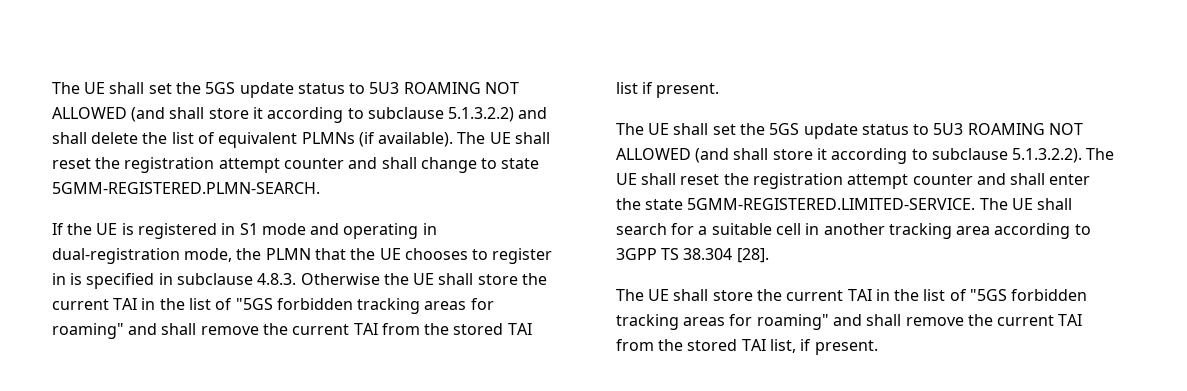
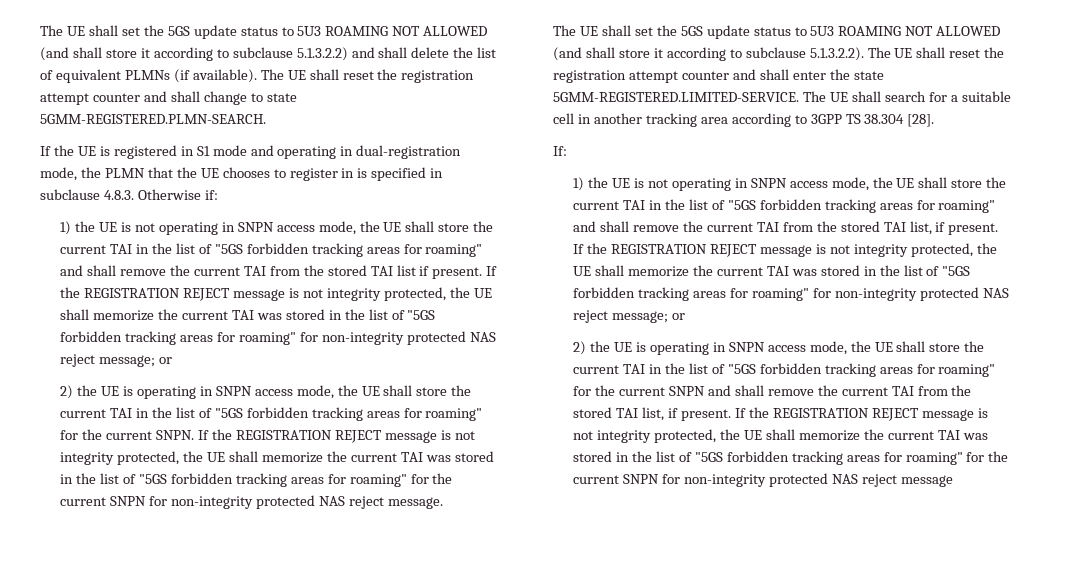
- If the UE is registered in S1 mode and operating in dual-registration mode, the PLMN that the UE chooses to register in is specified in subclause 4.8.3. Otherwise the UE shall store the current TAI in the list of "5GS forbidden tracking areas for roaming" and shall remove the current TAI from the stored TAI list if present.
+ If the UE is registered in S1 mode and operating in dual-registration mode, the PLMN that the UE chooses to register in is specified in subclause 4.8.3. Otherwise if:
+ 1) the UE is not operating in SNPN access mode, the UE shall store the current TAI in the list of "5GS forbidden tracking areas for roaming" and shall remove the current TAI from the stored TAI list if present. If the REGISTRATION REJECT message is not integrity protected, the UE shall memorize the current TAI was stored in the list of "5GS forbidden tracking areas for roaming" for non-integrity protected NAS reject message; or
+ 2) the UE is operating in SNPN access mode, the UE shall store the current TAI in the list of "5GS forbidden tracking areas for roaming" for the current SNPN. If the REGISTRATION REJECT message is not integrity protected, the UE shall memorize the current TAI was stored in the list of "5GS forbidden tracking areas for roaming" for the current SNPN for non-integrity protected NAS reject message.
- The UE shall store the current TAI in the list of "5GS forbidden tracking areas for roaming" and shall remove the current TAI from the stored TAI list, if present.
+ If:
+ 1) the UE is not operating in SNPN access mode, the UE shall store the current TAI in the list of "5GS forbidden tracking areas for roaming" and shall remove the current TAI from the stored TAI list, if present. If the REGISTRATION REJECT message is not integrity protected, the UE shall memorize the current TAI was stored in the list of "5GS forbidden tracking areas for roaming" for non-integrity protected NAS reject message; or
+ 2) the UE is operating in SNPN access mode, the UE shall store the current TAI in the list of "5GS forbidden tracking areas for roaming" for the current SNPN and shall remove the current TAI from the stored TAI list, if present. If the REGISTRATION REJECT message is not integrity protected, the UE shall memorize the current TAI was stored in the list of "5GS forbidden tracking areas for roaming" for the current SNPN for non-integrity protected NAS reject message

